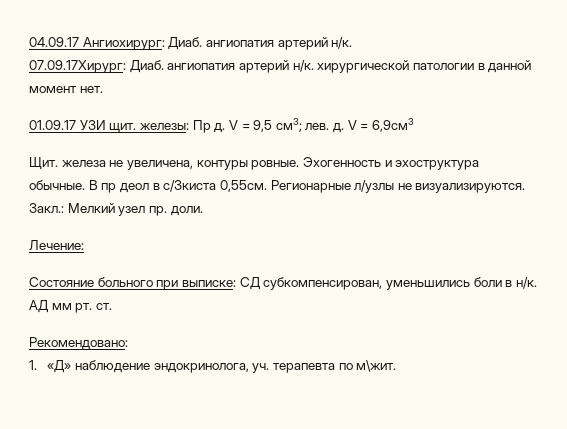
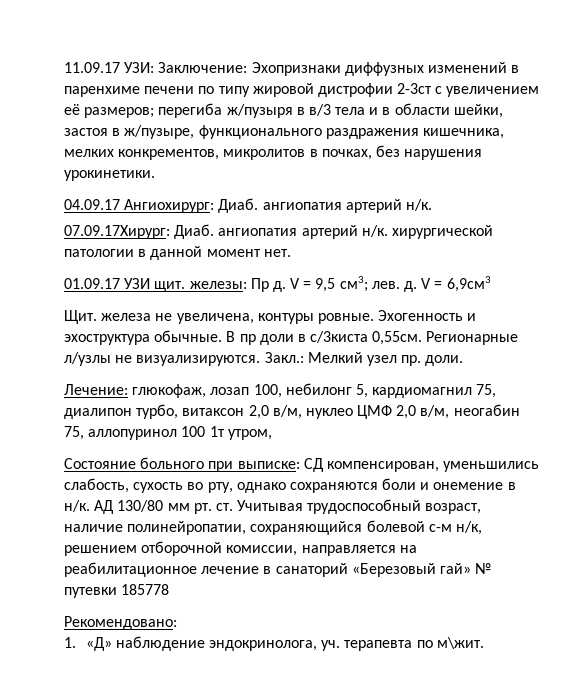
+ 11.09.17 УЗИ: Заключение: Эхопризнаки диффузных изменений в паренхиме печени по типу жировой дистрофии 2-3ст с увеличением её размеров; перегиба ж/пузыря в в/3 тела и в области шейки, застоя в ж/пузыре, функционального раздражения кишечника, мелких конкрементов, микролитов в почках, без нарушения урокинетики.
- В пр деол в с/3киста 0,55см.
+ В пр доли в с/3киста 0,55см.
- Лечение:
+ Лечение: глюкофаж, лозап 100, небилонг 5, кардиомагнил 75, диалипон турбо, витаксон 2,0 в/м, нуклео ЦМФ 2,0 в/м, неогабин 75, аллопуринол 100 1т утром,
- Состояние больного при выписке: СД субкомпенсирован, уменьшились боли в н/к.
+ Состояние больного при выписке: СД компенсирован, уменьшились слабость, сухость во рту, однако сохраняются боли и онемение в н/к.
- АД мм рт. ст.
+ АД 130/80 мм рт. ст. Учитывая трудоспособный возраст, наличие полинейропатии, сохраняющийся болевой с-м н/к, решением отборочной комиссии, направляется на реабилитационное лечение в санаторий «Березовый гай» № путевки 185778

